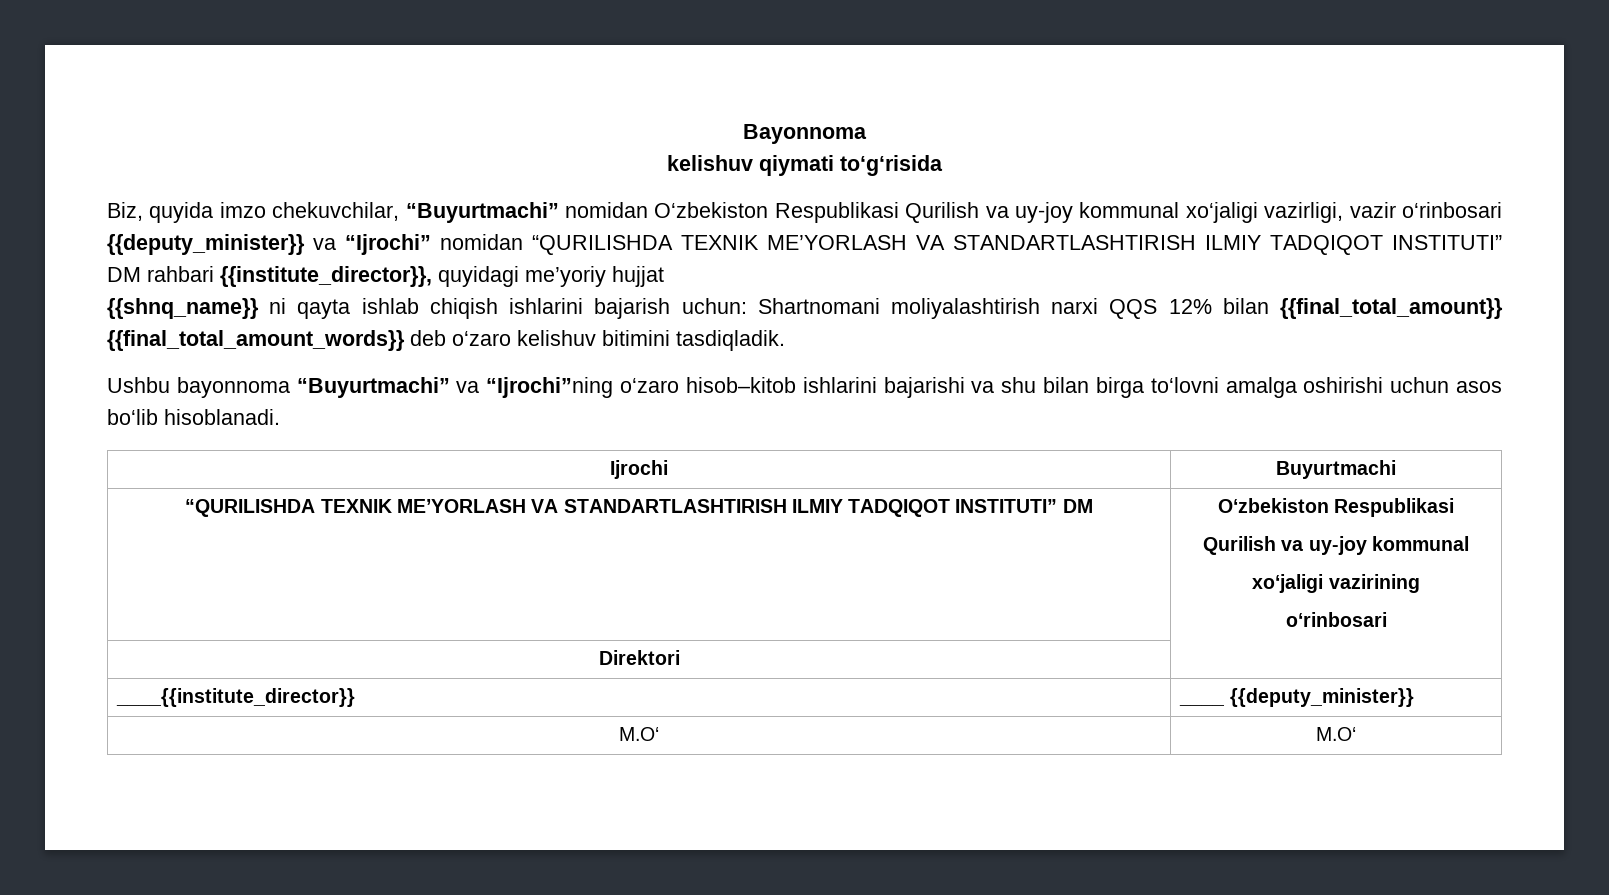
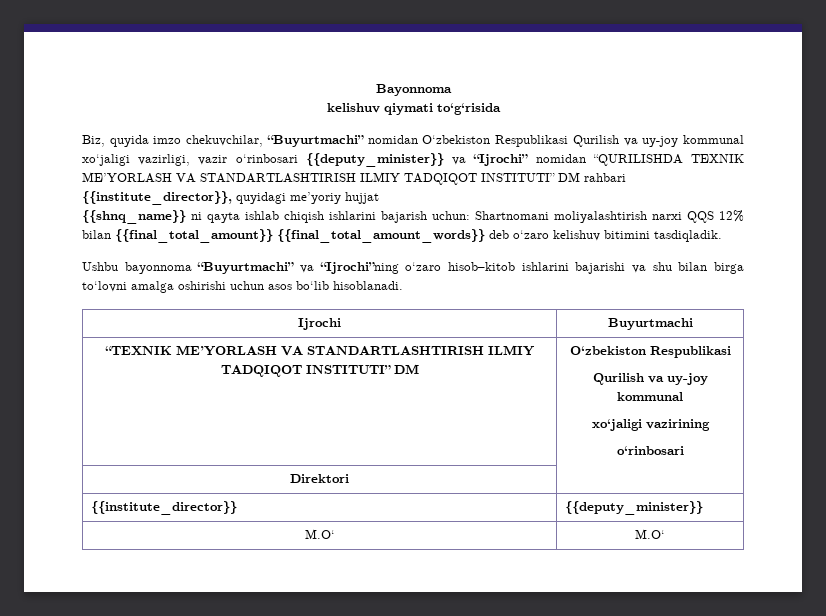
- “QURILISHDA TEXNIK ME’YORLASH VA STANDARTLASHTIRISH ILMIY TADQIQOT INSTITUTI” DM | O‘zbekiston Respublikasi
+ “TEXNIK ME’YORLASH VA STANDARTLASHTIRISH ILMIY TADQIQOT INSTITUTI” DM | O‘zbekiston Respublikasi
- ____{{institute_director}} | ____ {{deputy_minister}}
+ {{institute_director}} | {{deputy_minister}}

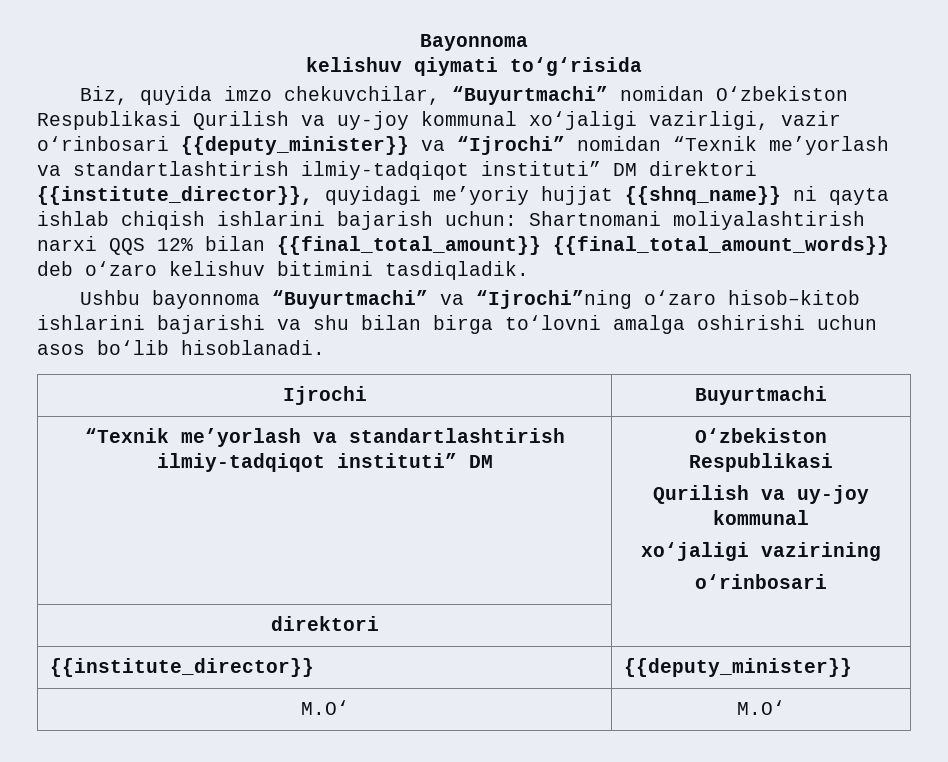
- Biz, quyida imzo chekuvchilar, “Buyurtmachi” nomidan O‘zbekiston Respublikasi Qurilish va uy-joy kommunal xo‘jaligi vazirligi, vazir o‘rinbosari {{deputy_minister}} va “Ijrochi” nomidan “QURILISHDA TEXNIK ME’YORLASH VA STANDARTLASHTIRISH ILMIY TADQIQOT INSTITUTI” DM rahbari {{institute_director}}, quyidagi me’yoriy hujjat
- {{shnq_name}} ni qayta ishlab chiqish ishlarini bajarish uchun: Shartnomani moliyalashtirish narxi QQS 12% bilan {{final_total_amount}} {{final_total_amount_words}} deb o‘zaro kelishuv bitimini tasdiqladik.
+ Biz, quyida imzo chekuvchilar, “Buyurtmachi” nomidan O‘zbekiston Respublikasi Qurilish va uy-joy kommunal xo‘jaligi vazirligi, vazir o‘rinbosari {{deputy_minister}} va “Ijrochi” nomidan “Texnik me’yorlash va standartlashtirish ilmiy-tadqiqot instituti” DM direktori {{institute_director}}, quyidagi me’yoriy hujjat {{shnq_name}} ni qayta ishlab chiqish ishlarini bajarish uchun: Shartnomani moliyalashtirish narxi QQS 12% bilan {{final_total_amount}} {{final_total_amount_words}} deb o‘zaro kelishuv bitimini tasdiqladik.
- “TEXNIK ME’YORLASH VA STANDARTLASHTIRISH ILMIY TADQIQOT INSTITUTI” DM | O‘zbekiston Respublikasi
+ “Texnik me’yorlash va standartlashtirish ilmiy-tadqiqot instituti” DM | O‘zbekiston Respublikasi
- Direktori |
+ direktori |

